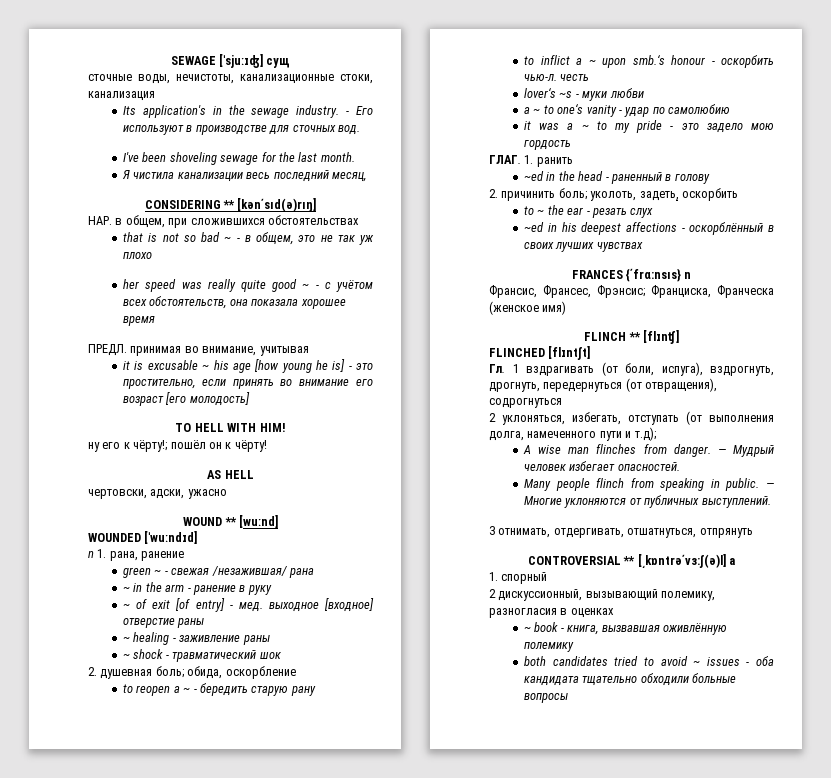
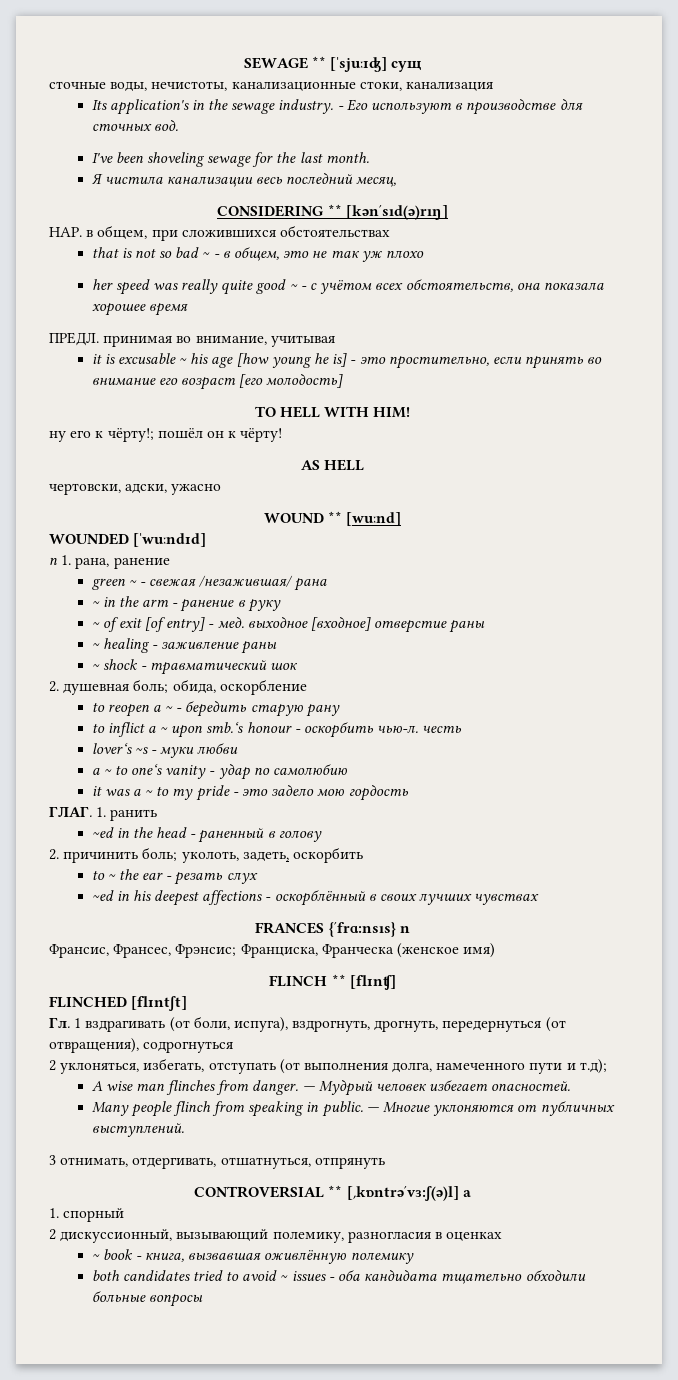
- SEWAGE [ˈsjuːɪʤ] сущ
+ SEWAGE ** [ˈsjuːɪʤ] сущ

